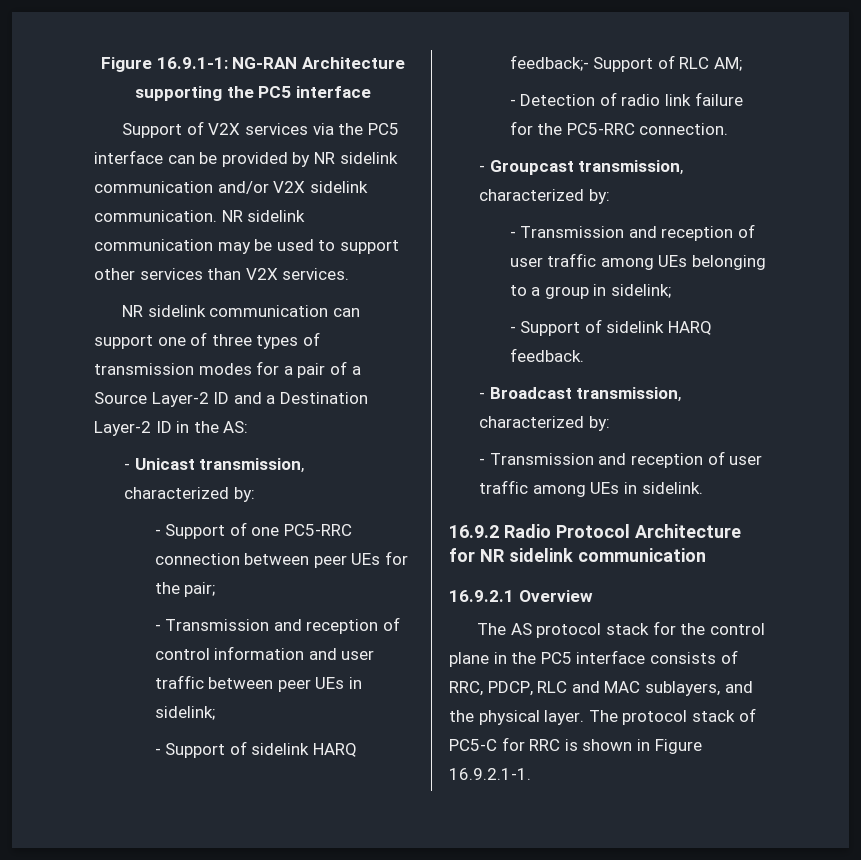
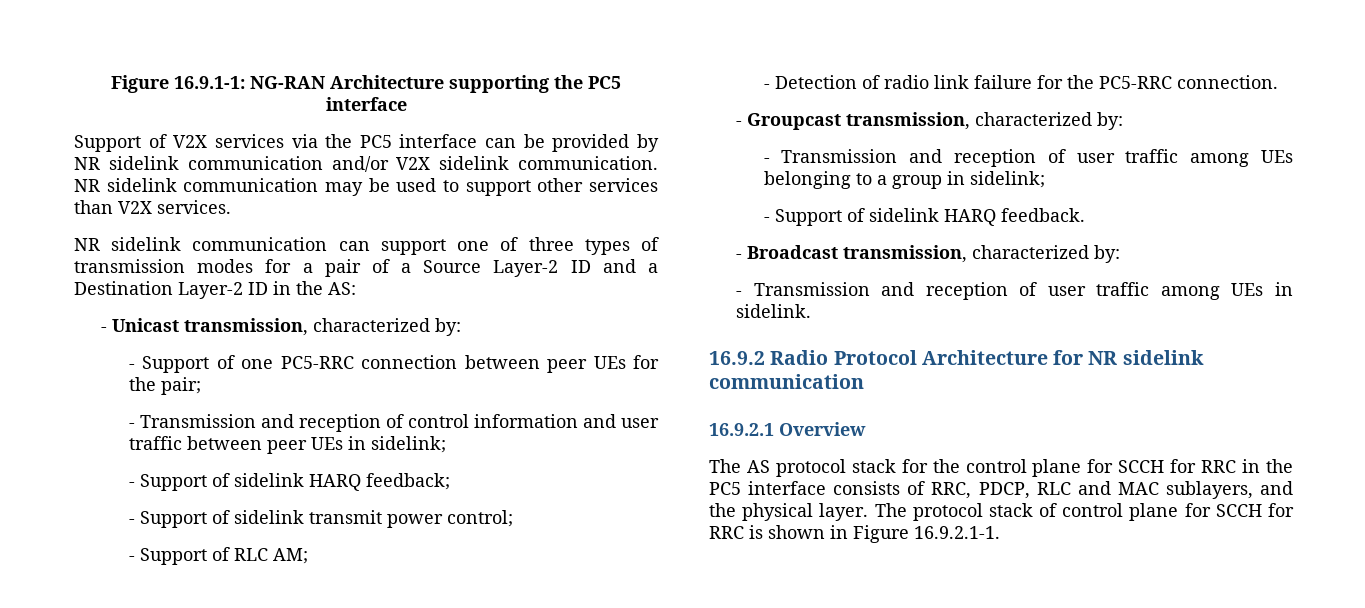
- - Support of sidelink HARQ feedback;- Support of RLC AM;
+ - Support of sidelink HARQ feedback;
+ - Support of sidelink transmit power control;
+ - Support of RLC AM;
- The AS protocol stack for the control plane in the PC5 interface consists of RRC, PDCP, RLC and MAC sublayers, and the physical layer.
+ The AS protocol stack for the control plane for SCCH for RRC in the PC5 interface consists of RRC, PDCP, RLC and MAC sublayers, and the physical layer.
- The protocol stack of PC5-C for RRC is shown in Figure 16.9.2.1-1.
+ The protocol stack of control plane for SCCH for RRC is shown in Figure 16.9.2.1-1.

